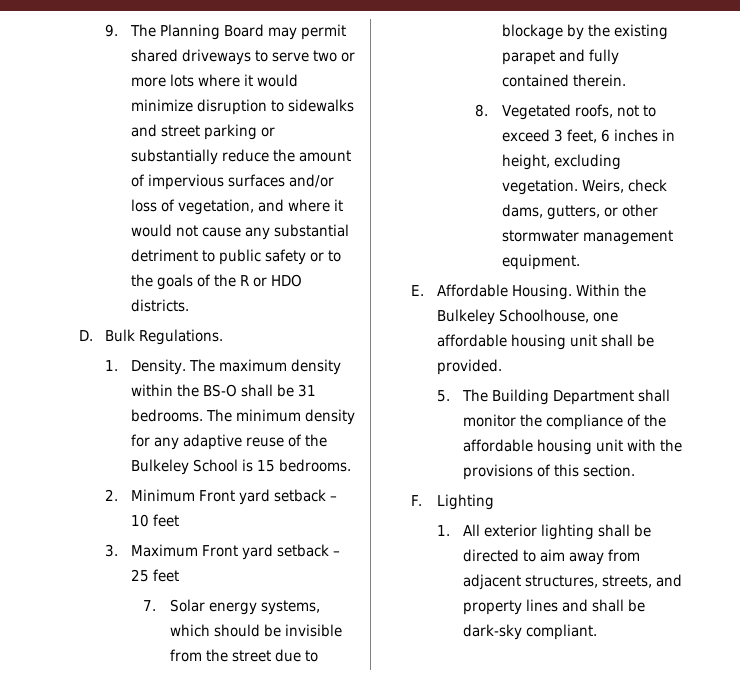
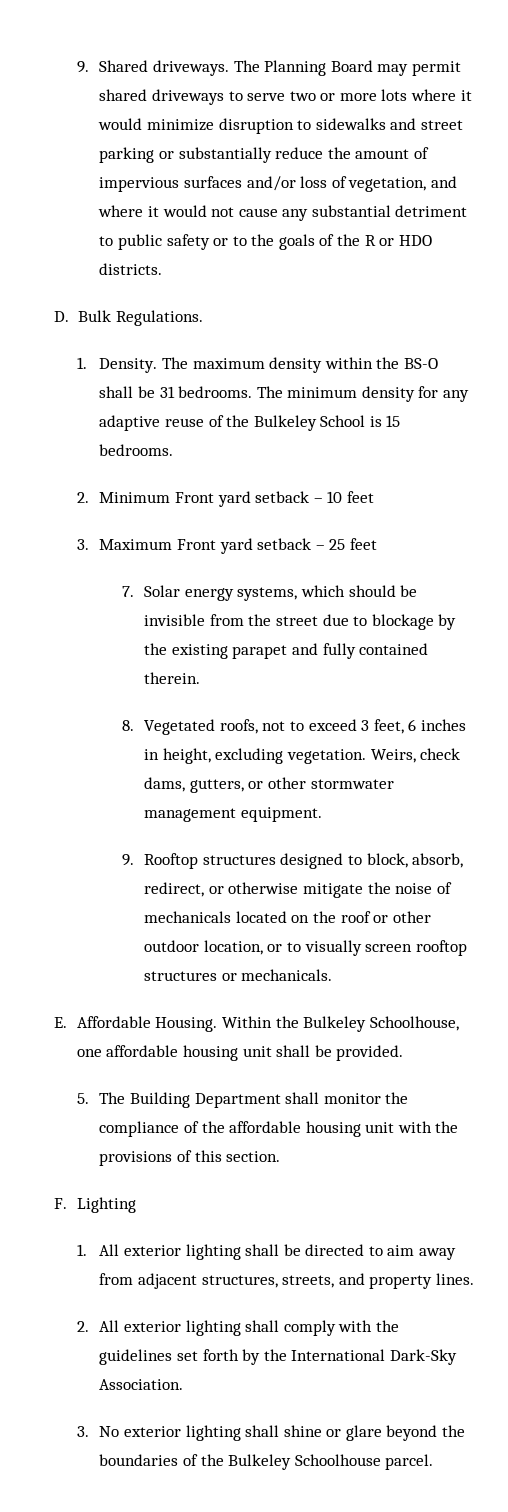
- 9. The Planning Board may permit shared driveways to serve two or more lots where it would minimize disruption to sidewalks and street parking or substantially reduce the amount of impervious surfaces and/or loss of vegetation, and where it would not cause any substantial detriment to public safety or to the goals of the R or HDO districts.
+ 9. Shared driveways. The Planning Board may permit shared driveways to serve two or more lots where it would minimize disruption to sidewalks and street parking or substantially reduce the amount of impervious surfaces and/or loss of vegetation, and where it would not cause any substantial detriment to public safety or to the goals of the R or HDO districts.
+ 9. Rooftop structures designed to block, absorb, redirect, or otherwise mitigate the noise of mechanicals located on the roof or other outdoor location, or to visually screen rooftop structures or mechanicals.
- 1. All exterior lighting shall be directed to aim away from adjacent structures, streets, and property lines and shall be dark-sky compliant.
+ 1. All exterior lighting shall be directed to aim away from adjacent structures, streets, and property lines.
+ 2. All exterior lighting shall comply with the guidelines set forth by the International Dark-Sky Association.
+ 3. No exterior lighting shall shine or glare beyond the boundaries of the Bulkeley Schoolhouse parcel.

